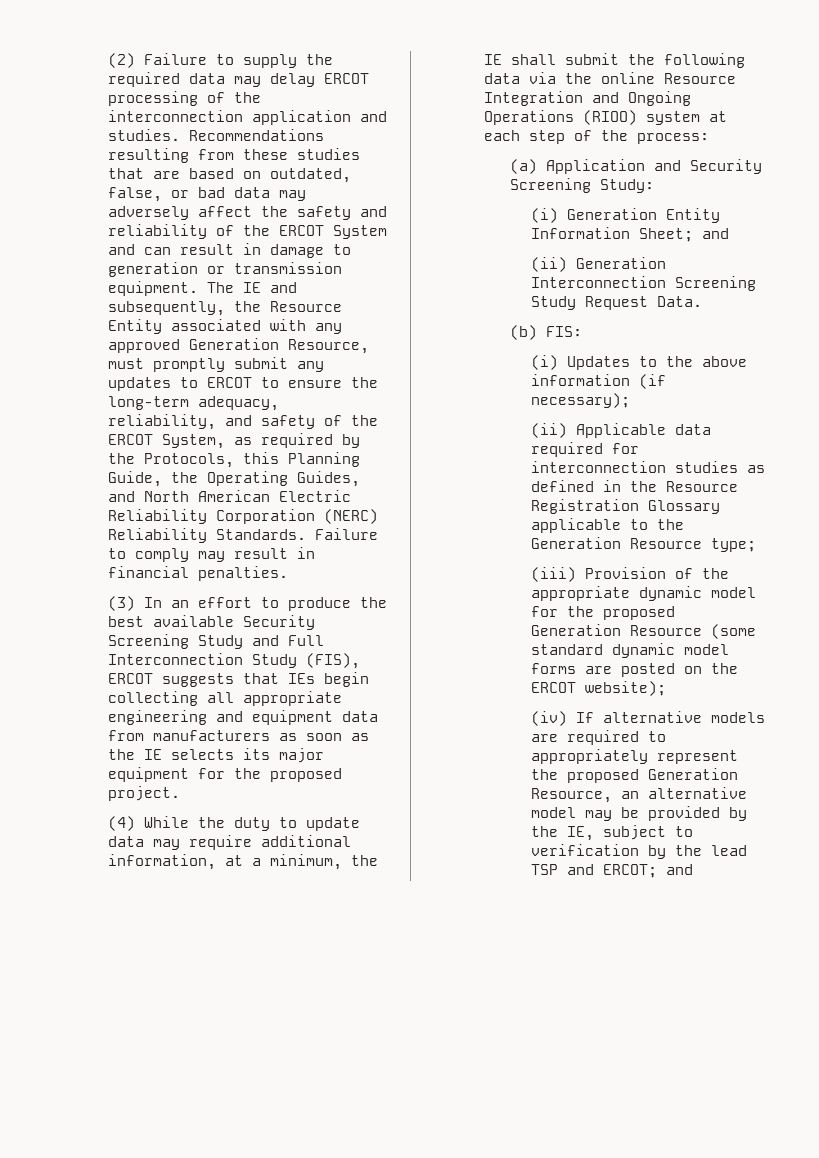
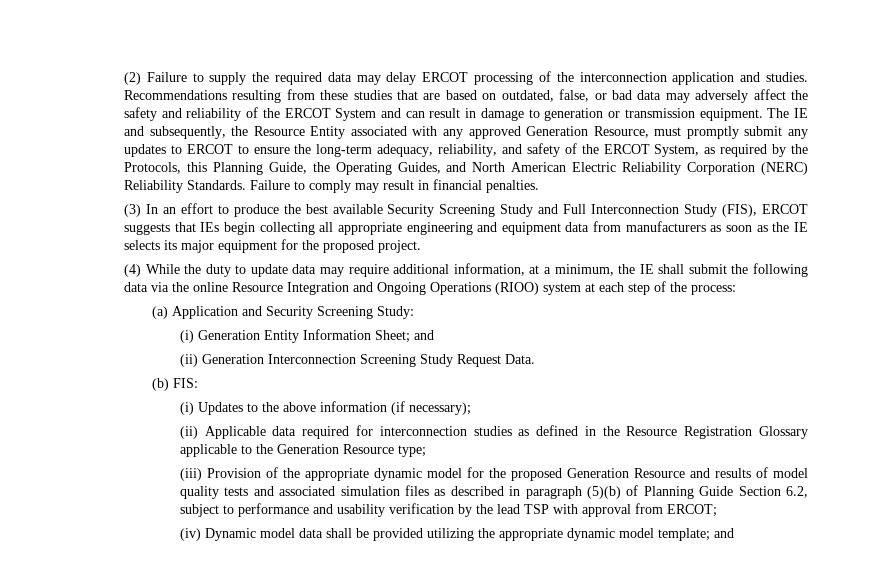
- (iii) Provision of the appropriate dynamic model for the proposed Generation Resource (some standard dynamic model forms are posted on the ERCOT website);
- (iv) If alternative models are required to appropriately represent the proposed Generation Resource, an alternative model may be provided by the IE, subject to verification by the lead TSP and ERCOT; and
+ (iii) Provision of the appropriate dynamic model for the proposed Generation Resource and results of model quality tests and associated simulation files as described in paragraph (5)(b) of Planning Guide Section 6.2, subject to performance and usability verification by the lead TSP with approval from ERCOT;
+ (iv) Dynamic model data shall be provided utilizing the appropriate dynamic model template; and

